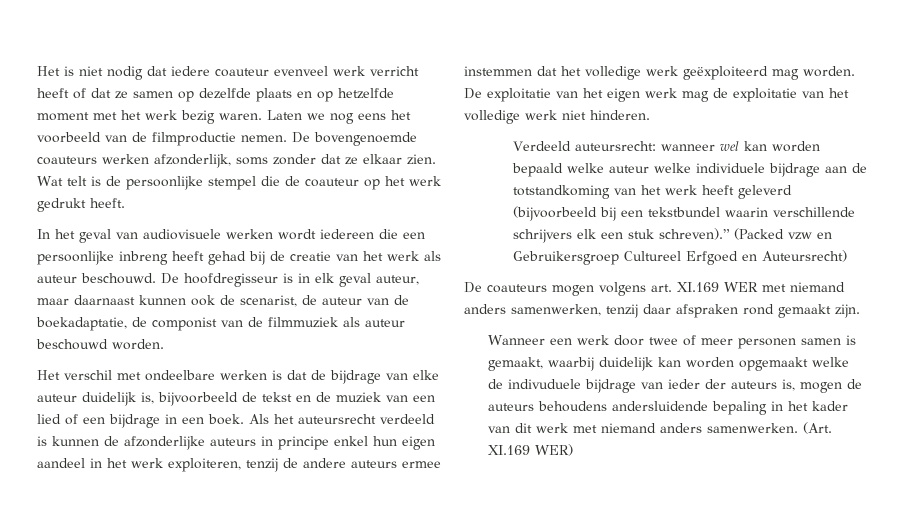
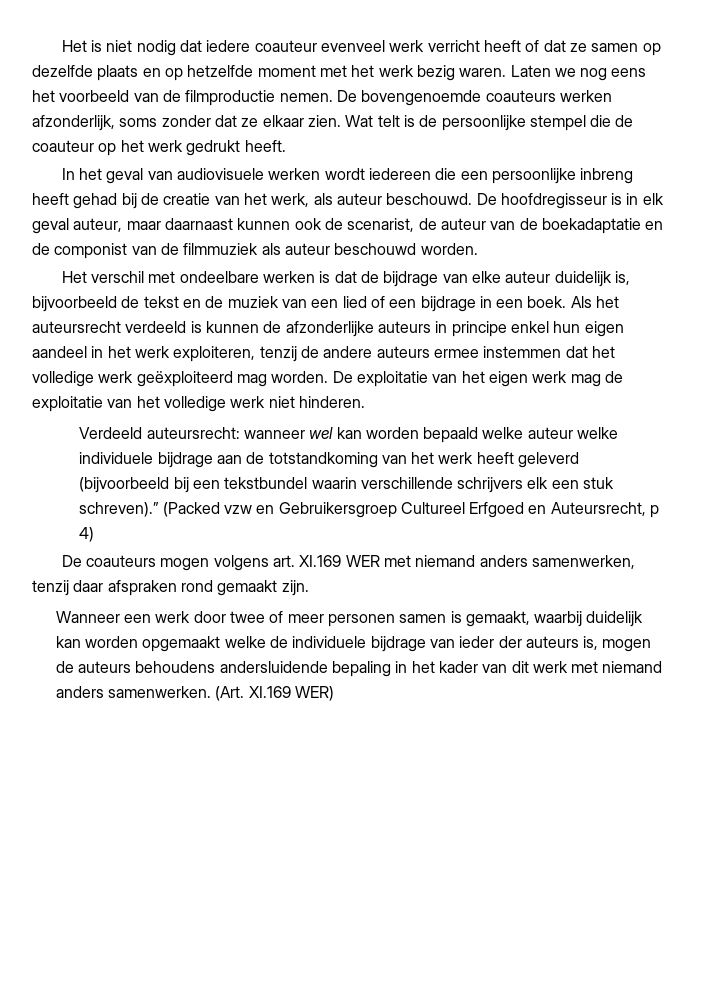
- In het geval van audiovisuele werken wordt iedereen die een persoonlijke inbreng heeft gehad bij de creatie van het werk als auteur beschouwd.
+ In het geval van audiovisuele werken wordt iedereen die een persoonlijke inbreng heeft gehad bij de creatie van het werk, als auteur beschouwd.
- De hoofdregisseur is in elk geval auteur, maar daarnaast kunnen ook de scenarist, de auteur van de boekadaptatie, de componist van de filmmuziek als auteur beschouwd worden.
+ De hoofdregisseur is in elk geval auteur, maar daarnaast kunnen ook de scenarist, de auteur van de boekadaptatie en de componist van de filmmuziek als auteur beschouwd worden.
- (Packed vzw en Gebruikersgroep Cultureel Erfgoed en Auteursrecht)
+ (Packed vzw en Gebruikersgroep Cultureel Erfgoed en Auteursrecht, p 4)
- Wanneer een werk door twee of meer personen samen is gemaakt, waarbij duidelijk kan worden opgemaakt welke de indivuduele bijdrage van ieder der auteurs is, mogen de auteurs behoudens andersluidende bepaling in het kader van dit werk met niemand anders samenwerken.
+ Wanneer een werk door twee of meer personen samen is gemaakt, waarbij duidelijk kan worden opgemaakt welke de individuele bijdrage van ieder der auteurs is, mogen de auteurs behoudens andersluidende bepaling in het kader van dit werk met niemand anders samenwerken.

